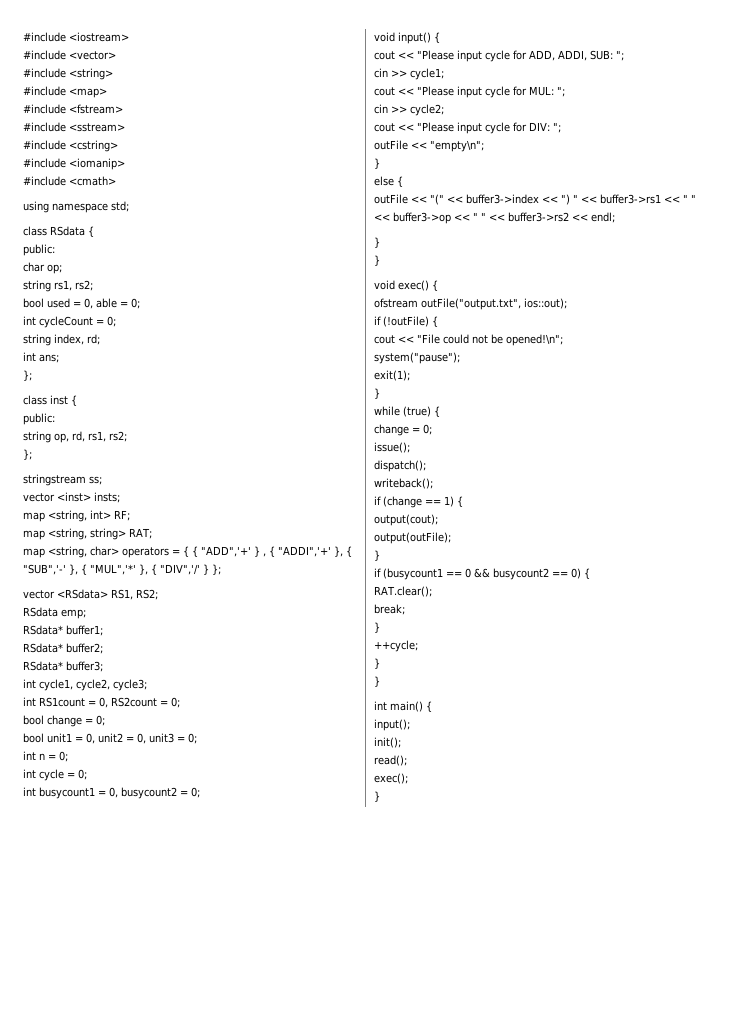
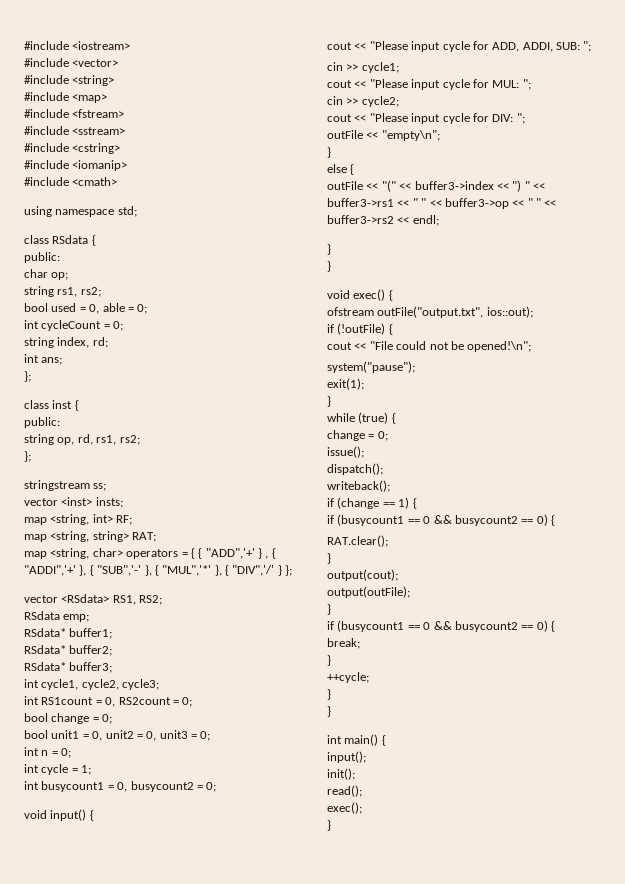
- int cycle = 0;
+ int cycle = 1;
  if (change == 1) {
+ if (busycount1 == 0 && busycount2 == 0) {
+ RAT.clear();
+ }
- RAT.clear();

